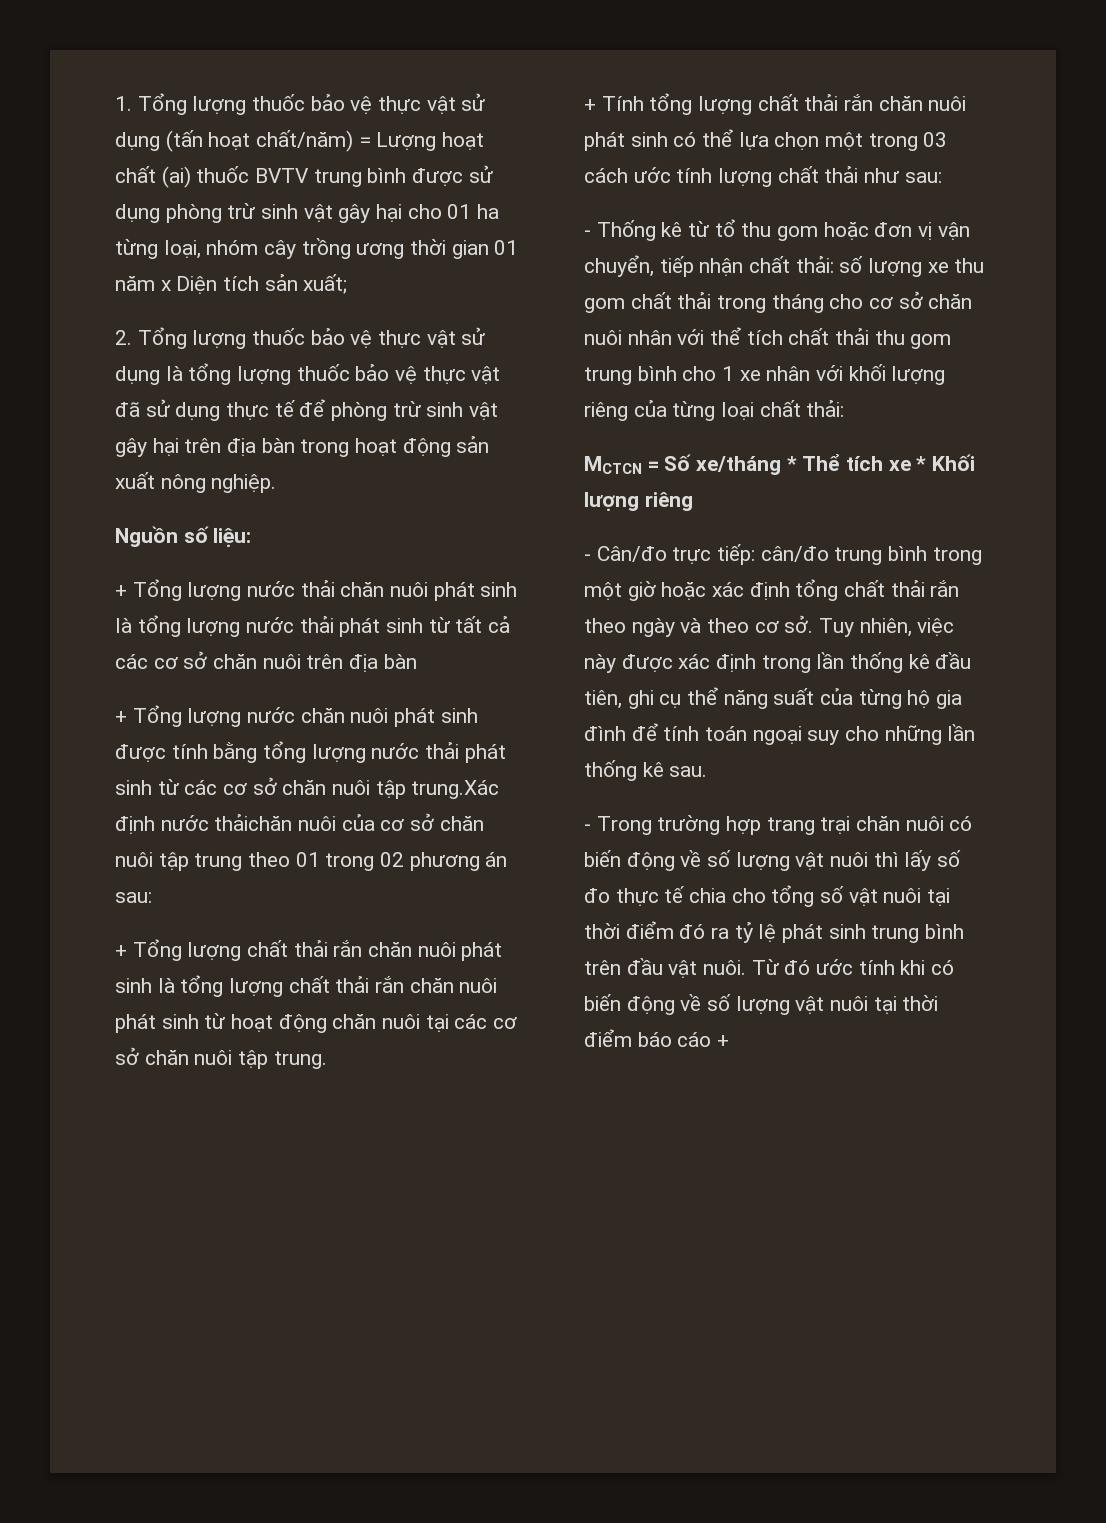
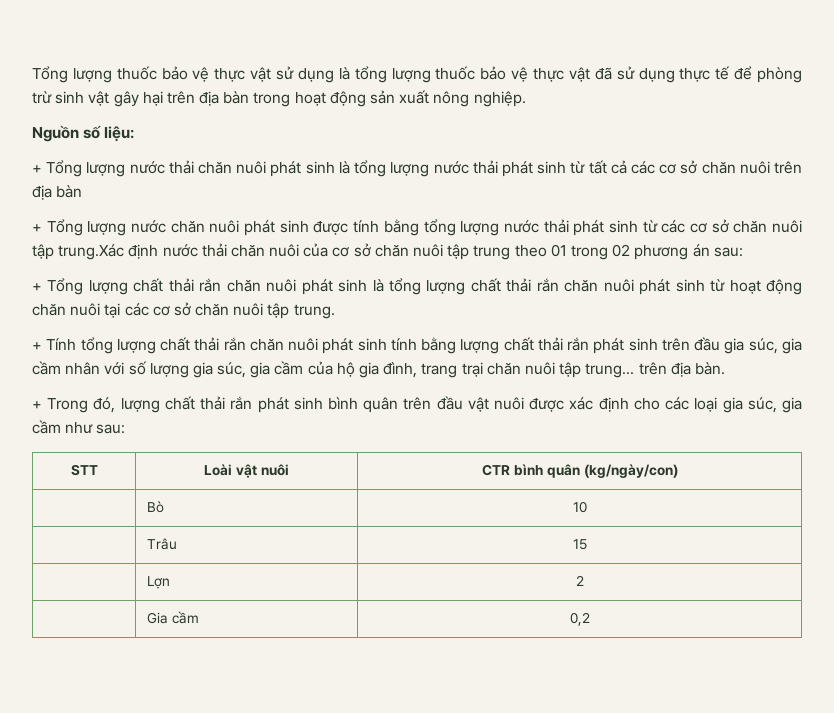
- 1. Tổng lượng thuốc bảo vệ thực vật sử dụng (tấn hoạt chất/năm) = Lượng hoạt chất (ai) thuốc BVTV trung bình được sử dụng phòng trừ sinh vật gây hại cho 01 ha từng loại, nhóm cây trồng ương thời gian 01 năm x Diện tích sản xuất;
- 2. Tổng lượng thuốc bảo vệ thực vật sử dụng là tổng lượng thuốc bảo vệ thực vật đã sử dụng thực tế để phòng trừ sinh vật gây hại trên địa bàn trong hoạt động sản xuất nông nghiệp.
+ Tổng lượng thuốc bảo vệ thực vật sử dụng là tổng lượng thuốc bảo vệ thực vật đã sử dụng thực tế để phòng trừ sinh vật gây hại trên địa bàn trong hoạt động sản xuất nông nghiệp.
- + Tổng lượng nước chăn nuôi phát sinh được tính bằng tổng lượng nước thải phát sinh từ các cơ sở chăn nuôi tập trung.Xác định nước thảichăn nuôi của cơ sở chăn nuôi tập trung theo 01 trong 02 phương án sau:
+ + Tổng lượng nước chăn nuôi phát sinh được tính bằng tổng lượng nước thải phát sinh từ các cơ sở chăn nuôi tập trung.Xác định nước thải chăn nuôi của cơ sở chăn nuôi tập trung theo 01 trong 02 phương án sau:
- + Tính tổng lượng chất thải rắn chăn nuôi phát sinh có thể lựa chọn một trong 03 cách ước tính lượng chất thải như sau:
- - Thống kê từ tổ thu gom hoặc đơn vị vận chuyển, tiếp nhận chất thải: số lượng xe thu gom chất thải trong tháng cho cơ sở chăn nuôi nhân với thể tích chất thải thu gom trung bình cho 1 xe nhân với khối lượng riêng của từng loại chất thải:
- MCTCN = Số xe/tháng * Thể tích xe * Khối lượng riêng
- - Cân/đo trực tiếp: cân/đo trung bình trong một giờ hoặc xác định tổng chất thải rắn theo ngày và theo cơ sở. Tuy nhiên, việc này được xác định trong lần thống kê đầu tiên, ghi cụ thể năng suất của từng hộ gia đình để tính toán ngoại suy cho những lần thống kê sau.
- - Trong trường hợp trang trại chăn nuôi có biến động về số lượng vật nuôi thì lấy số đo thực tế chia cho tổng số vật nuôi tại thời điểm đó ra tỷ lệ phát sinh trung bình trên đầu vật nuôi. Từ đó ước tính khi có biến động về số lượng vật nuôi tại thời điểm báo cáo +
+ + Tính tổng lượng chất thải rắn chăn nuôi phát sinh tính bằng lượng chất thải rắn phát sinh trên đầu gia súc, gia cầm nhân với số lượng gia súc, gia cầm của hộ gia đình, trang trại chăn nuôi tập trung... trên địa bàn.
+ + Trong đó, lượng chất thải rắn phát sinh bình quân trên đầu vật nuôi được xác định cho các loại gia súc, gia cầm như sau:
+ STT | Loài vật nuôi | CTR bình quân (kg/ngày/con)
+ | Bò | 10
+ | Trâu | 15
+ | Lợn | 2
+ | Gia cầm | 0,2

